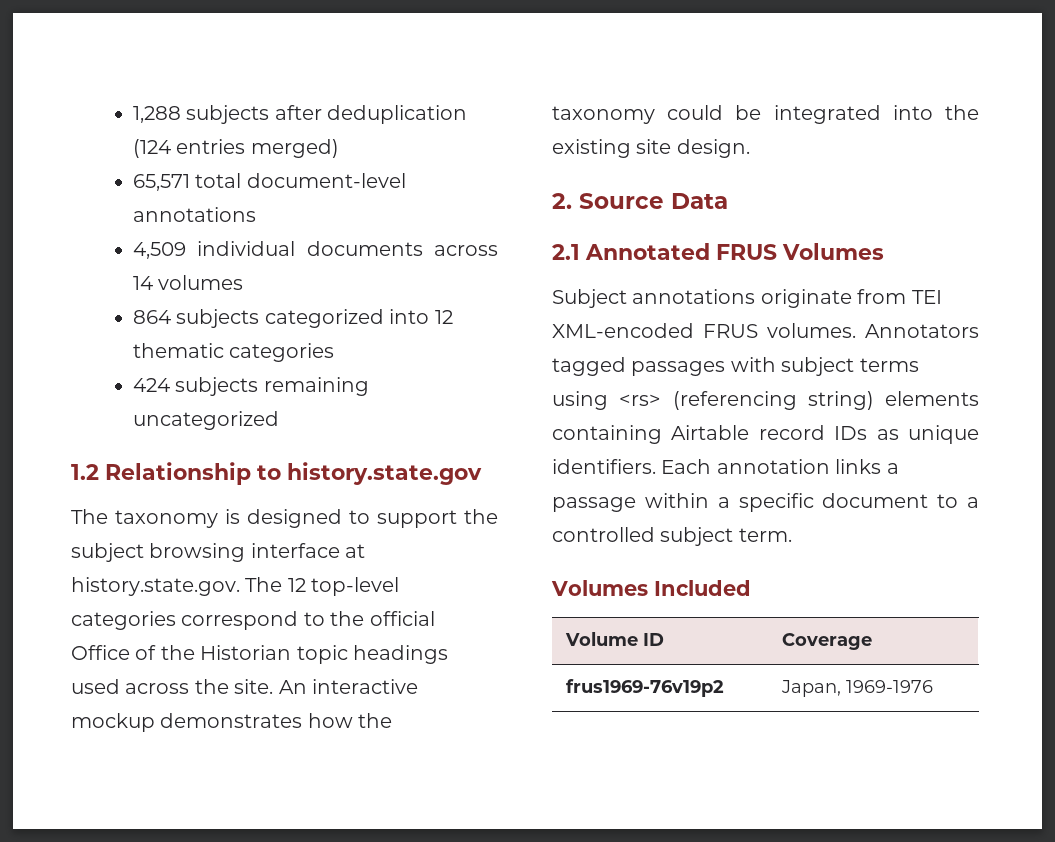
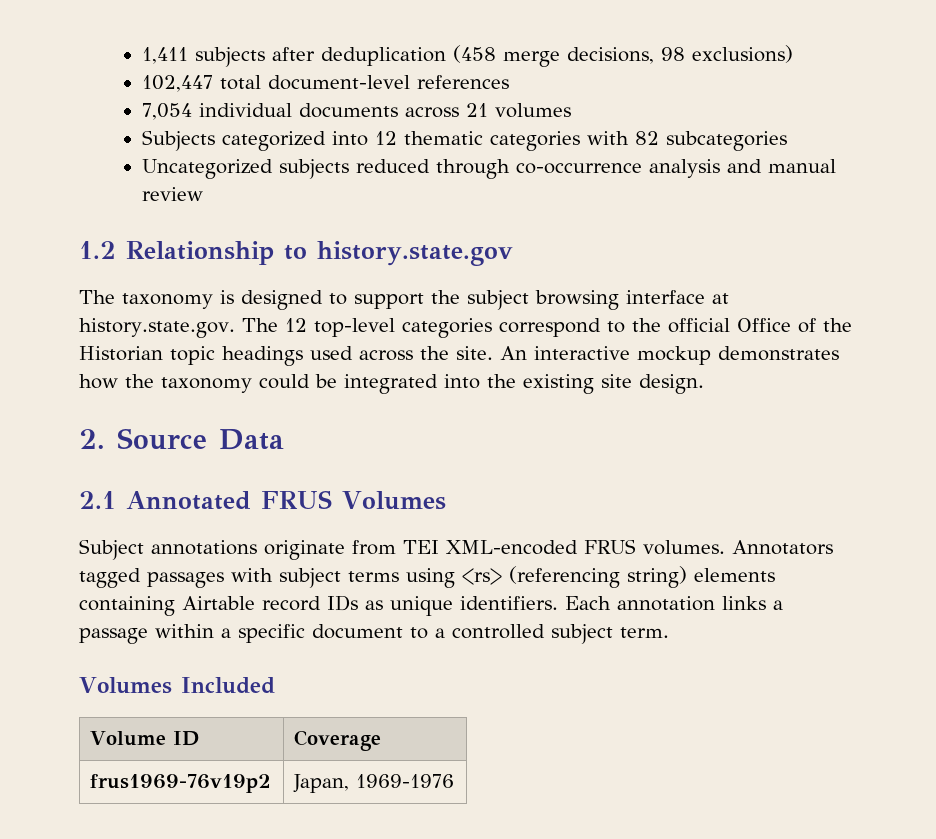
- 1,288 subjects after deduplication (124 entries merged)
- 65,571 total document-level annotations
- 4,509 individual documents across 14 volumes
+ 1,411 subjects after deduplication (458 merge decisions, 98 exclusions)
+ 102,447 total document-level references
+ 7,054 individual documents across 21 volumes
- 864 subjects categorized into 12 thematic categories
- 424 subjects remaining uncategorized
+ Subjects categorized into 12 thematic categories with 82 subcategories
+ Uncategorized subjects reduced through co-occurrence analysis and manual review

